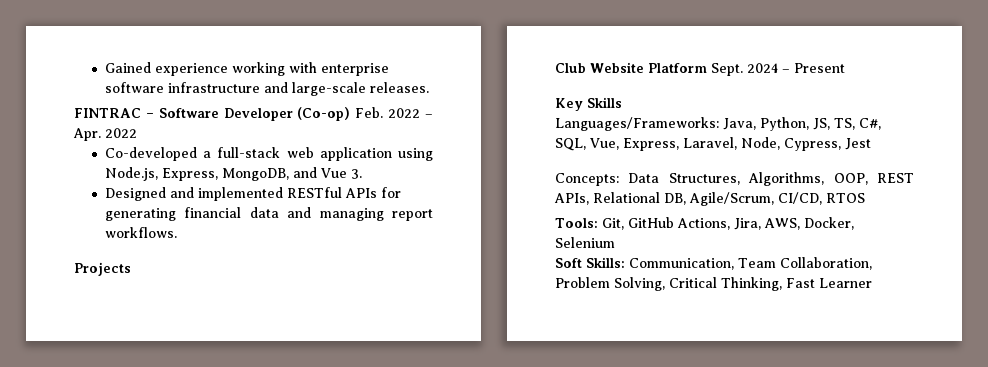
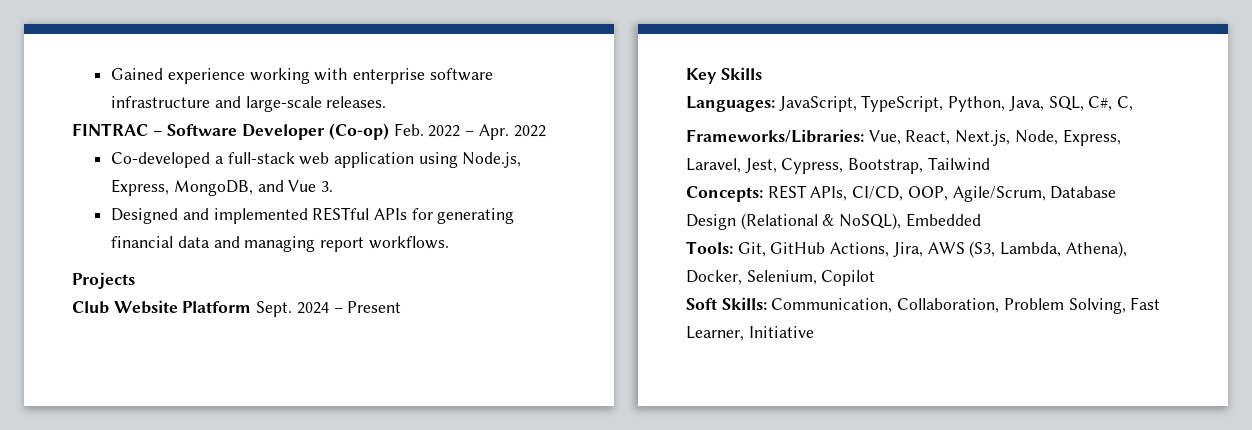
- Languages/Frameworks: Java, Python, JS, TS, C#, SQL, Vue, Express, Laravel, Node, Cypress, Jest
- Concepts: Data Structures, Algorithms, OOP, REST APIs, Relational DB, Agile/Scrum, CI/CD, RTOS
+ Languages: JavaScript, TypeScript, Python, Java, SQL, C#, C,
+ Frameworks/Libraries: Vue, React, Next.js, Node, Express, Laravel, Jest, Cypress, Bootstrap, Tailwind
+ Concepts: REST APIs, CI/CD, OOP, Agile/Scrum, Database Design (Relational & NoSQL), Embedded
- Tools: Git, GitHub Actions, Jira, AWS, Docker, Selenium
+ Tools: Git, GitHub Actions, Jira, AWS (S3, Lambda, Athena), Docker, Selenium, Copilot
- Soft Skills: Communication, Team Collaboration, Problem Solving, Critical Thinking, Fast Learner
+ Soft Skills: Communication, Collaboration, Problem Solving, Fast Learner, Initiative

